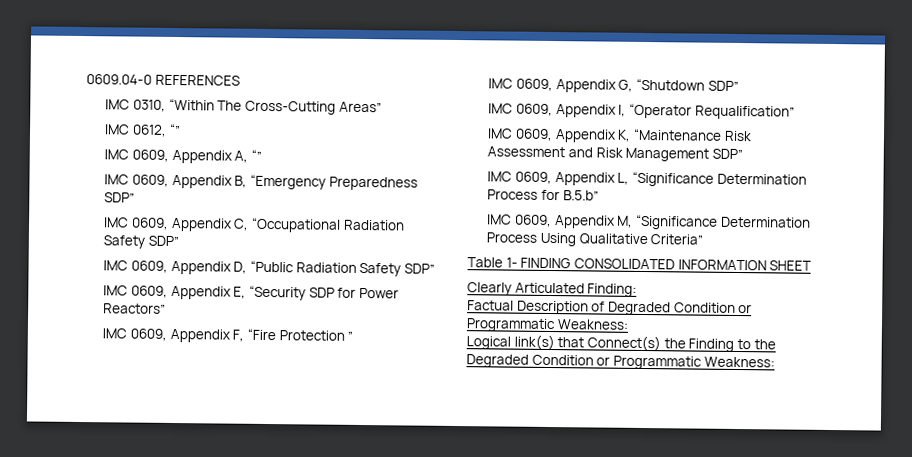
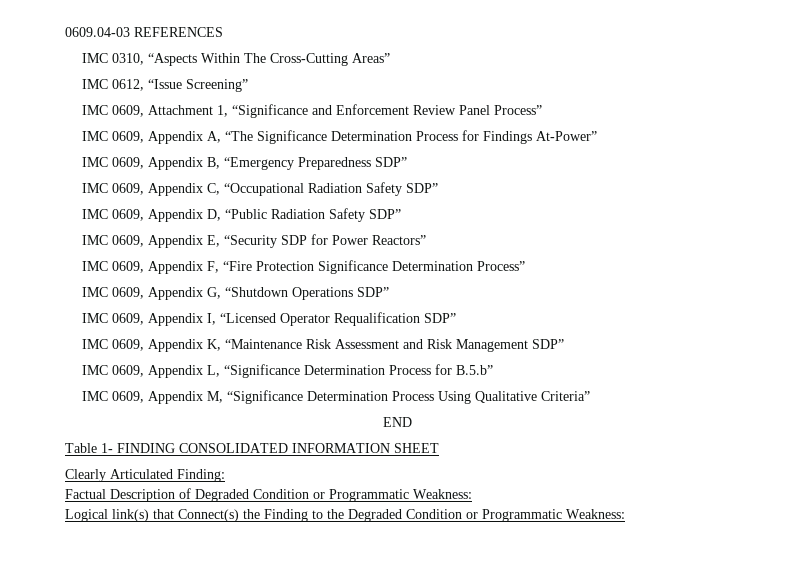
- 0609.04-0 REFERENCES
+ 0609.04-03 REFERENCES
- IMC 0310, “Within The Cross-Cutting Areas”
+ IMC 0310, “Aspects Within The Cross-Cutting Areas”
- IMC 0612, “”
- IMC 0609, Appendix A, “”
+ IMC 0612, “Issue Screening”
+ IMC 0609, Attachment 1, “Significance and Enforcement Review Panel Process”
+ IMC 0609, Appendix A, “The Significance Determination Process for Findings At-Power”
- IMC 0609, Appendix F, “Fire Protection ”
+ IMC 0609, Appendix F, “Fire Protection Significance Determination Process”
- IMC 0609, Appendix G, “Shutdown SDP”
+ IMC 0609, Appendix G, “Shutdown Operations SDP”
- IMC 0609, Appendix I, “Operator Requalification”
+ IMC 0609, Appendix I, “Licensed Operator Requalification SDP”
+ END

